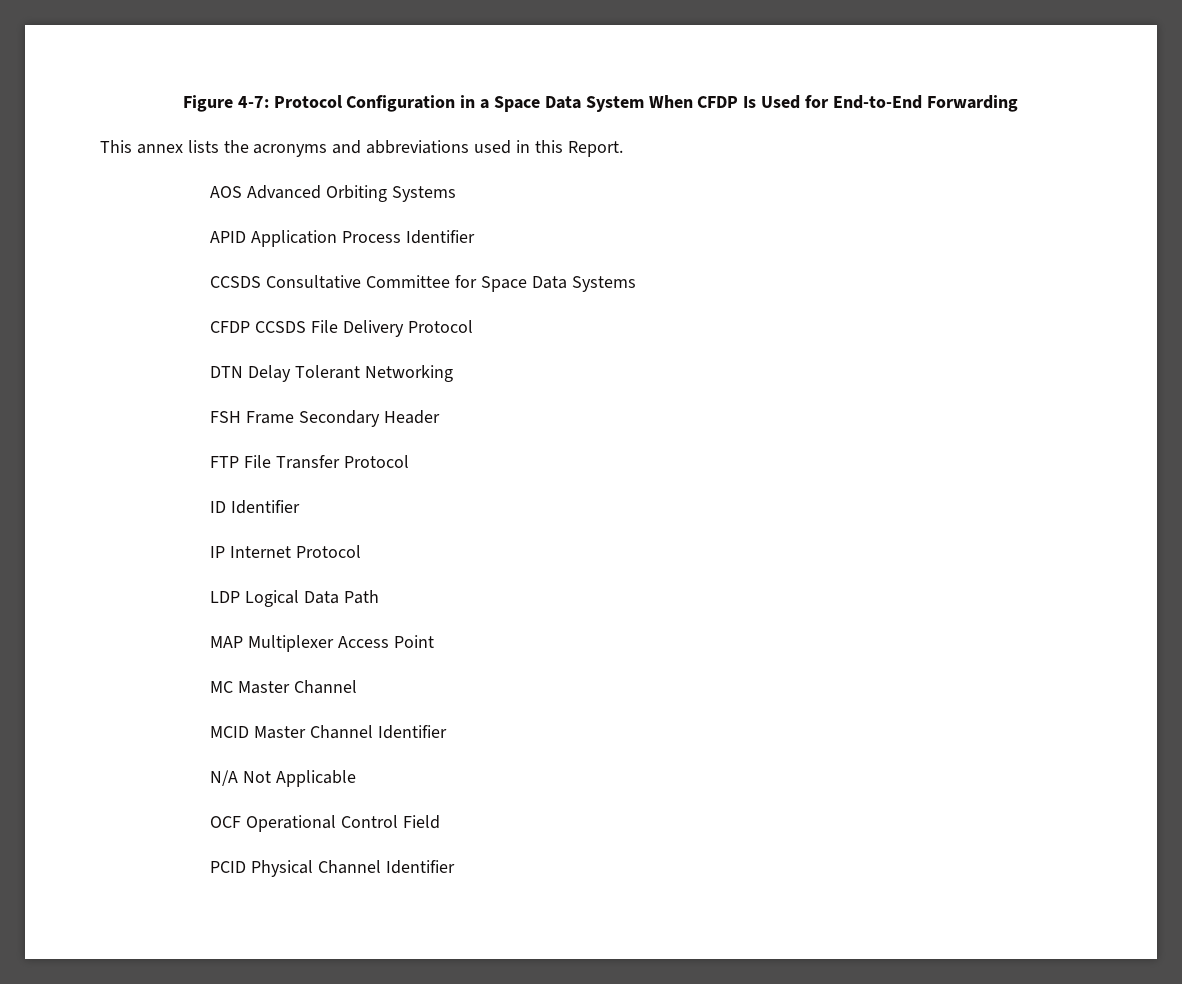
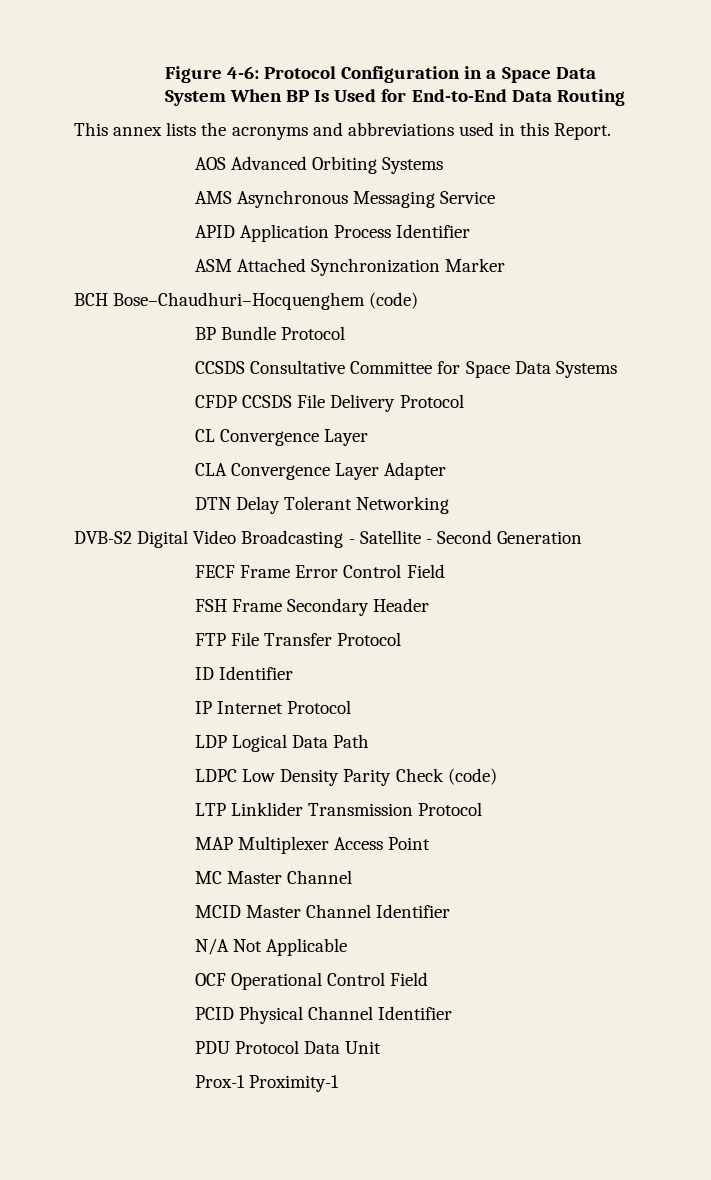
- Figure 4-7: Protocol Configuration in a Space Data System When CFDP Is Used for End-to-End Forwarding
+ Figure 4-6: Protocol Configuration in a Space Data System When BP Is Used for End-to-End Data Routing
+ AMS Asynchronous Messaging Service
+ ASM Attached Synchronization Marker
+ BCH Bose–Chaudhuri–Hocquenghem (code)
+ BP Bundle Protocol
+ CL Convergence Layer
+ CLA Convergence Layer Adapter
  DTN Delay Tolerant Networking
+ DVB-S2 Digital Video Broadcasting - Satellite - Second Generation
+ FECF Frame Error Control Field
+ LDPC Low Density Parity Check (code)
+ LTP Linklider Transmission Protocol
+ PDU Protocol Data Unit
+ Prox-1 Proximity-1

